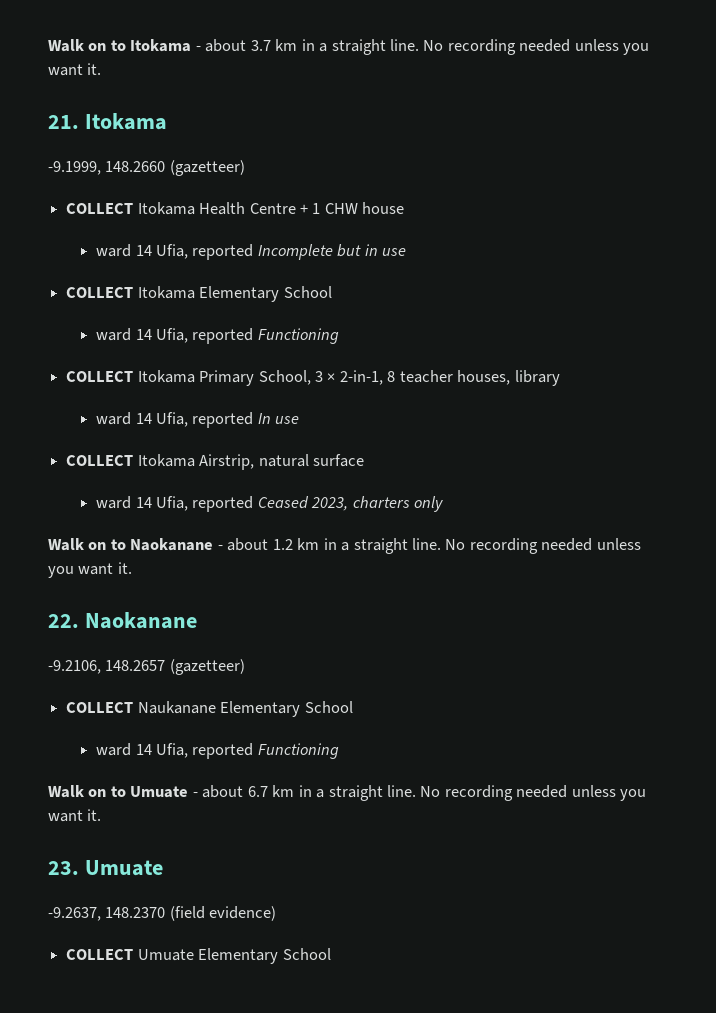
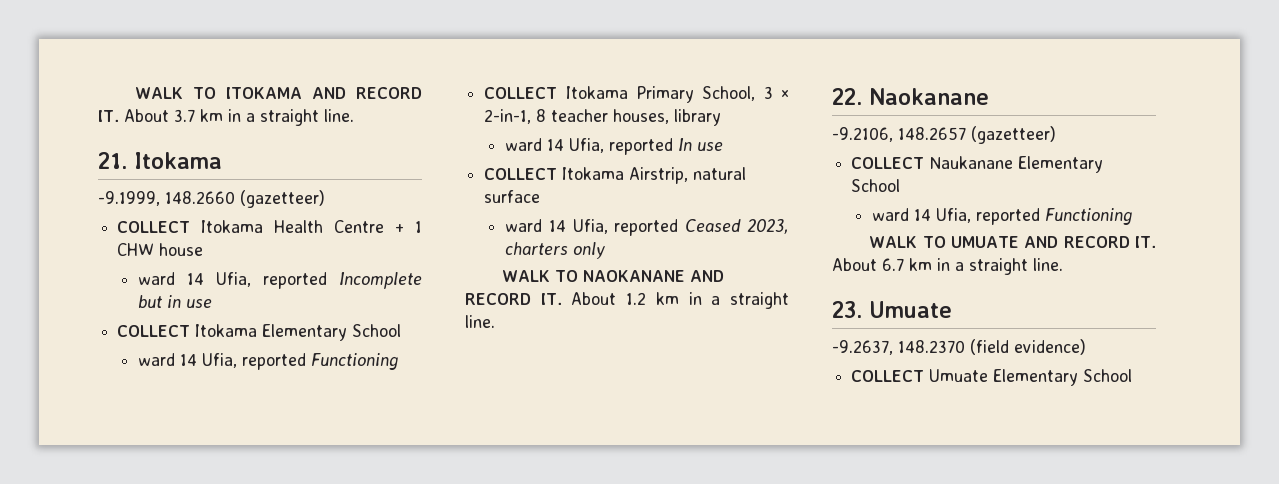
- Walk on to Itokama - about 3.7 km in a straight line. No recording needed unless you want it.
+ WALK TO ITOKAMA AND RECORD IT. About 3.7 km in a straight line.
- Walk on to Naokanane - about 1.2 km in a straight line. No recording needed unless you want it.
+ WALK TO NAOKANANE AND RECORD IT. About 1.2 km in a straight line.
- Walk on to Umuate - about 6.7 km in a straight line. No recording needed unless you want it.
+ WALK TO UMUATE AND RECORD IT. About 6.7 km in a straight line.

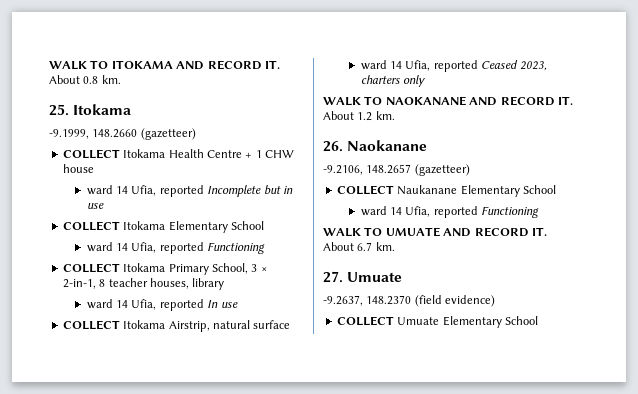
- WALK TO ITOKAMA AND RECORD IT. About 3.7 km in a straight line.
- 21. Itokama
+ WALK TO ITOKAMA AND RECORD IT. About 0.8 km.
+ 25. Itokama
- WALK TO NAOKANANE AND RECORD IT. About 1.2 km in a straight line.
- 22. Naokanane
+ WALK TO NAOKANANE AND RECORD IT. About 1.2 km.
+ 26. Naokanane
- WALK TO UMUATE AND RECORD IT. About 6.7 km in a straight line.
- 23. Umuate
+ WALK TO UMUATE AND RECORD IT. About 6.7 km.
+ 27. Umuate

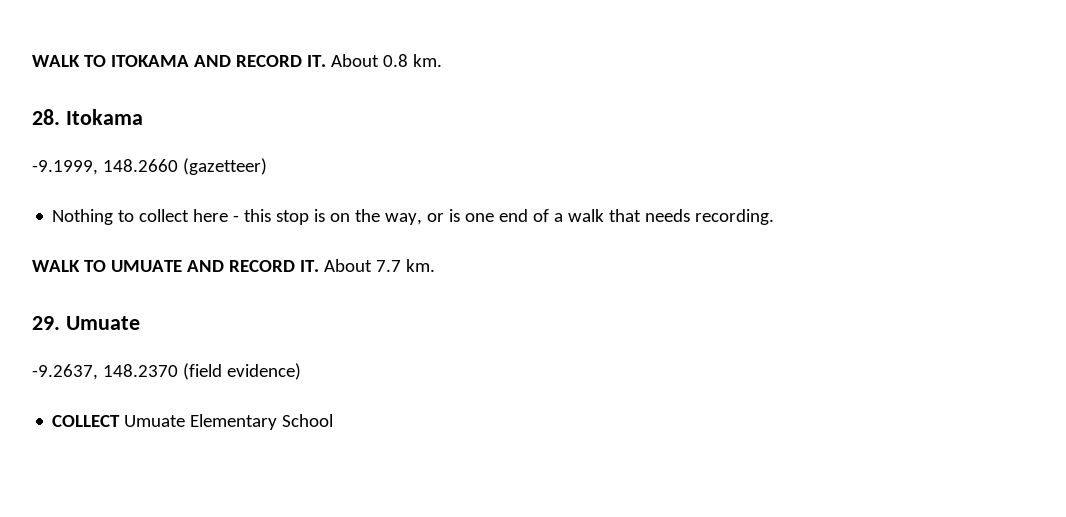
- 25. Itokama
+ 28. Itokama
- COLLECT Itokama Health Centre + 1 CHW house
- ward 14 Ufia, reported Incomplete but in use
- COLLECT Itokama Elementary School
- ward 14 Ufia, reported Functioning
- COLLECT Itokama Primary School, 3 × 2-in-1, 8 teacher houses, library
- ward 14 Ufia, reported In use
- COLLECT Itokama Airstrip, natural surface
- ward 14 Ufia, reported Ceased 2023, charters only
- WALK TO NAOKANANE AND RECORD IT. About 1.2 km.
- 26. Naokanane
- -9.2106, 148.2657 (gazetteer)
- COLLECT Naukanane Elementary School
- ward 14 Ufia, reported Functioning
+ Nothing to collect here - this stop is on the way, or is one end of a walk that needs recording.
- WALK TO UMUATE AND RECORD IT. About 6.7 km.
- 27. Umuate
+ WALK TO UMUATE AND RECORD IT. About 7.7 km.
+ 29. Umuate

